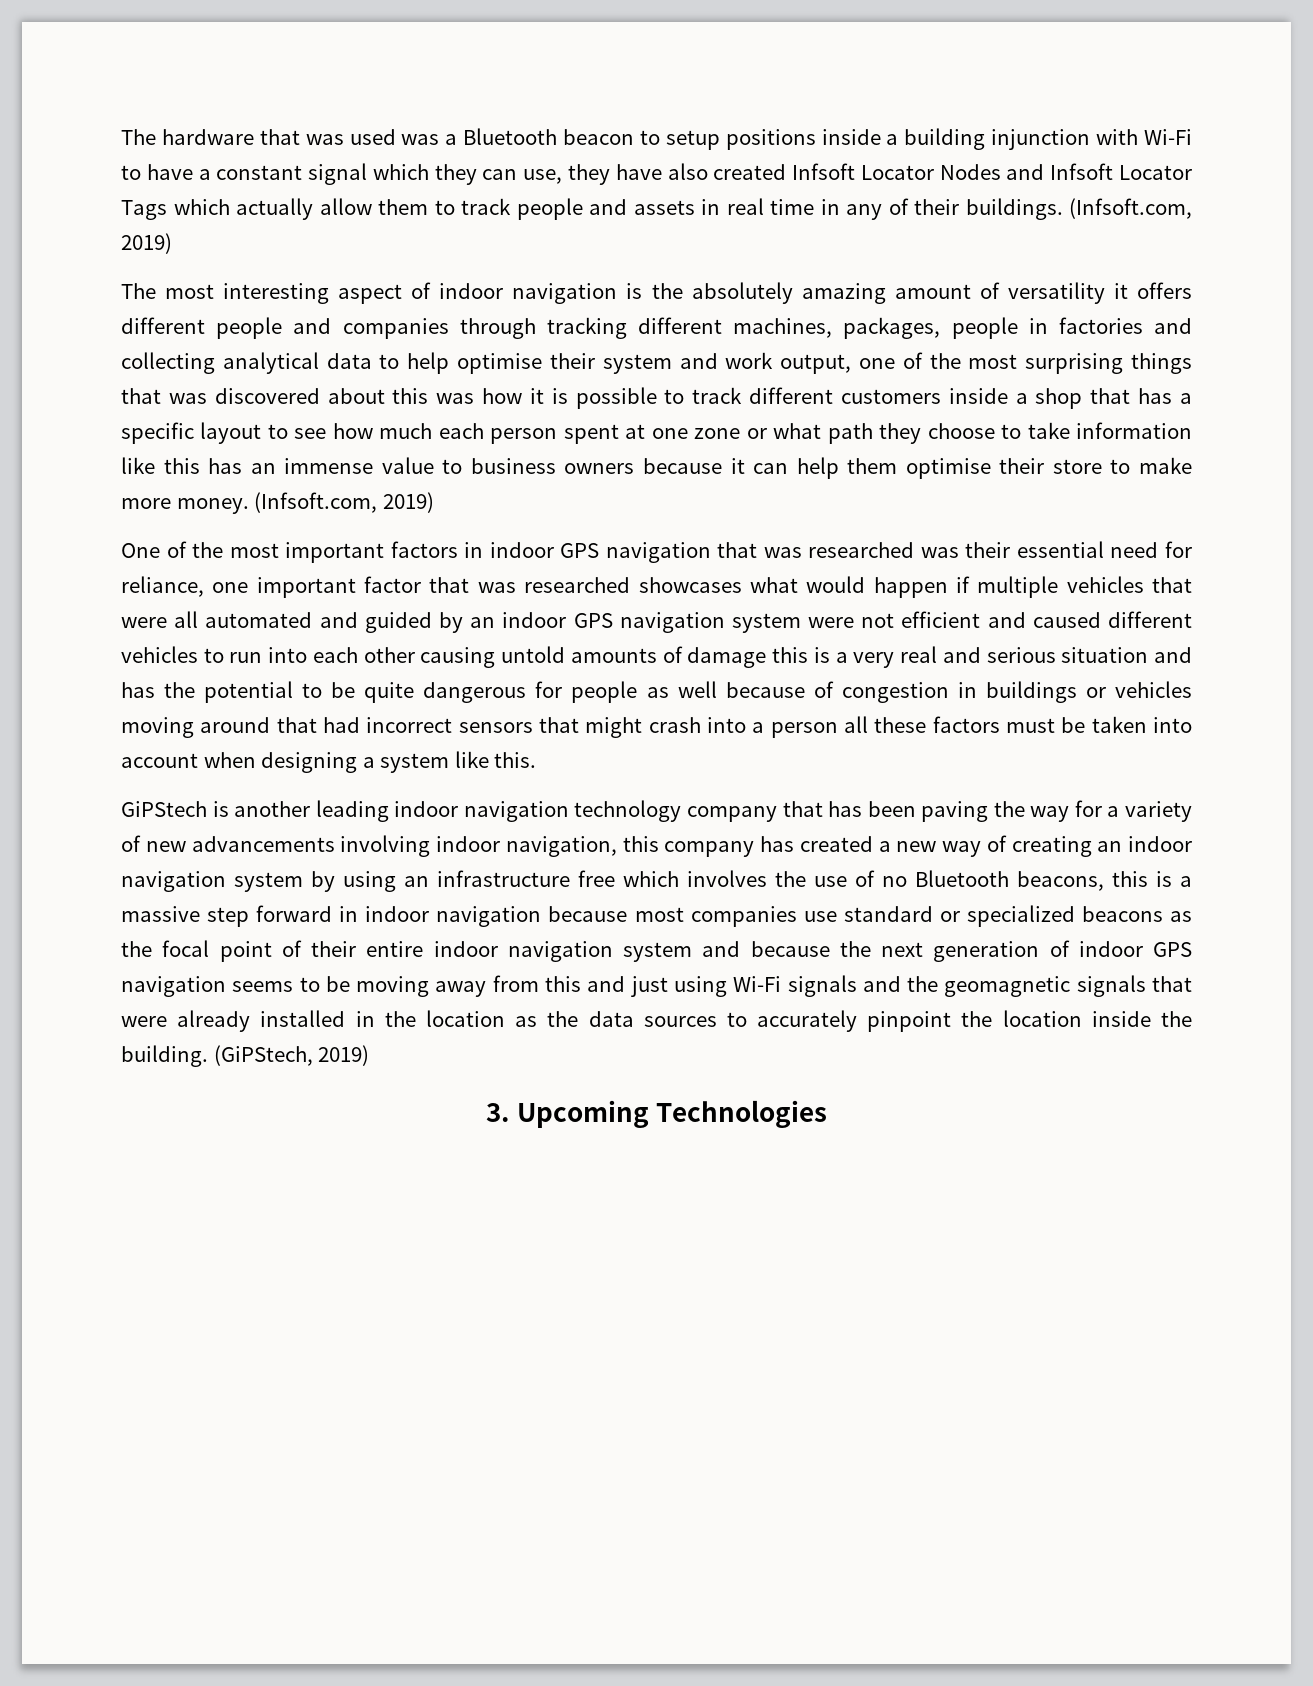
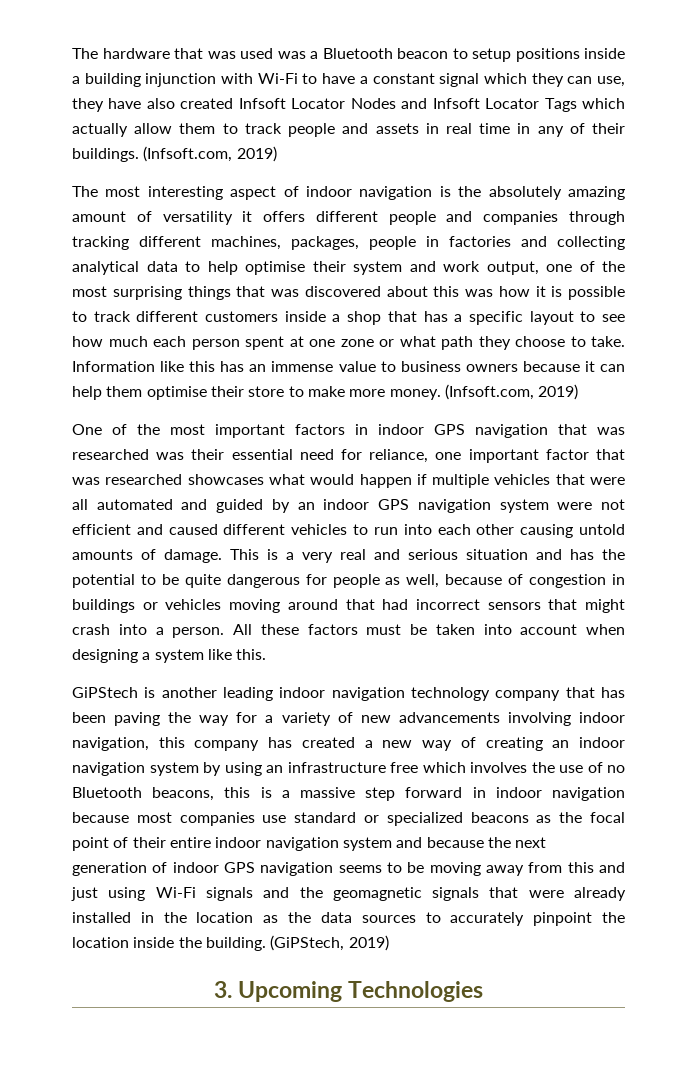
- The most interesting aspect of indoor navigation is the absolutely amazing amount of versatility it offers different people and companies through tracking different machines, packages, people in factories and collecting analytical data to help optimise their system and work output, one of the most surprising things that was discovered about this was how it is possible to track different customers inside a shop that has a specific layout to see how much each person spent at one zone or what path they choose to take information like this has an immense value to business owners because it can help them optimise their store to make more money.
+ The most interesting aspect of indoor navigation is the absolutely amazing amount of versatility it offers different people and companies through tracking different machines, packages, people in factories and collecting analytical data to help optimise their system and work output, one of the most surprising things that was discovered about this was how it is possible to track different customers inside a shop that has a specific layout to see how much each person spent at one zone or what path they choose to take. Information like this has an immense value to business owners because it can help them optimise their store to make more money.
- One of the most important factors in indoor GPS navigation that was researched was their essential need for reliance, one important factor that was researched showcases what would happen if multiple vehicles that were all automated and guided by an indoor GPS navigation system were not efficient and caused different vehicles to run into each other causing untold amounts of damage this is a very real and serious situation and has the potential to be quite dangerous for people as well because of congestion in buildings or vehicles moving around that had incorrect sensors that might crash into a person all these factors must be taken into account when designing a system like this.
+ One of the most important factors in indoor GPS navigation that was researched was their essential need for reliance, one important factor that was researched showcases what would happen if multiple vehicles that were all automated and guided by an indoor GPS navigation system were not efficient and caused different vehicles to run into each other causing untold amounts of damage. This is a very real and serious situation and has the potential to be quite dangerous for people as well, because of congestion in buildings or vehicles moving around that had incorrect sensors that might crash into a person. All these factors must be taken into account when designing a system like this.

